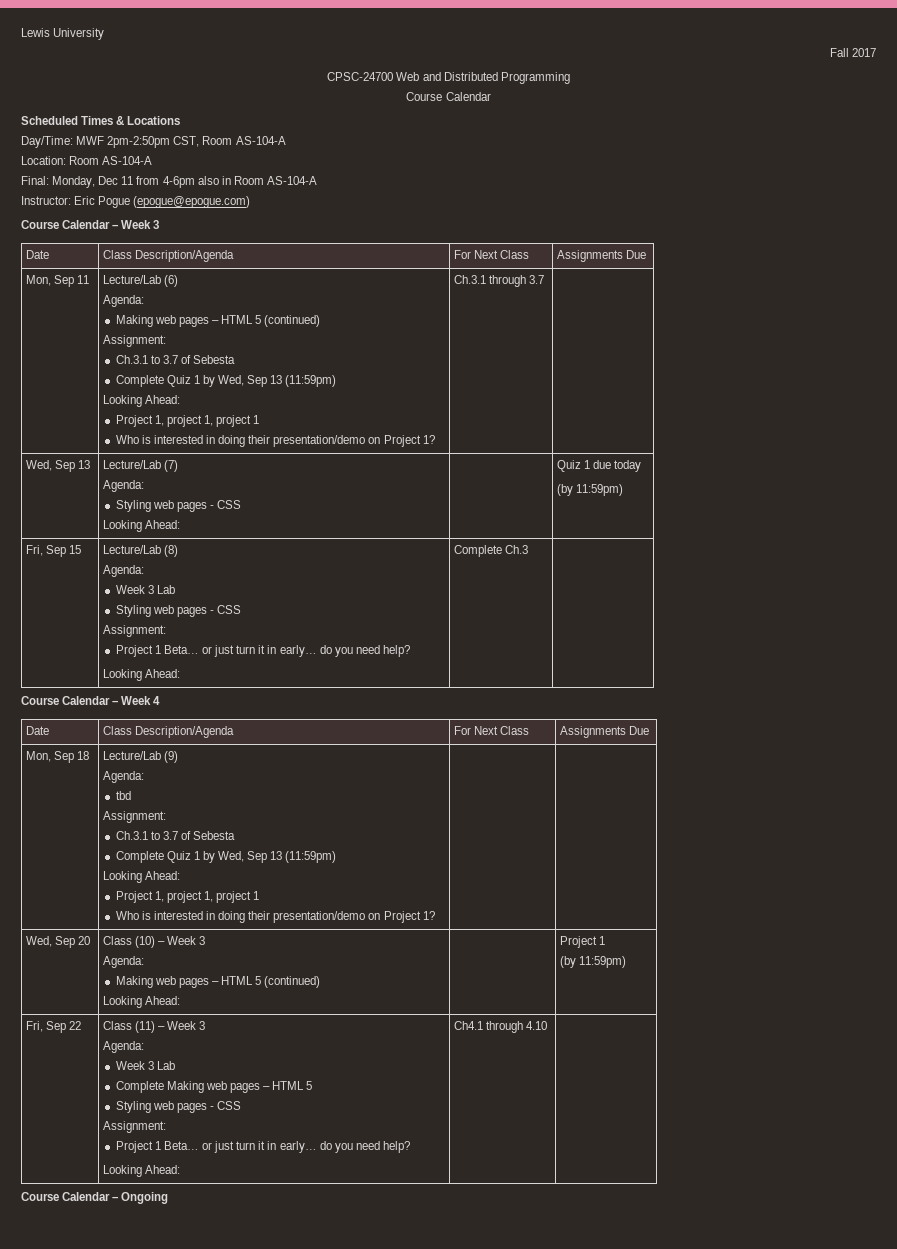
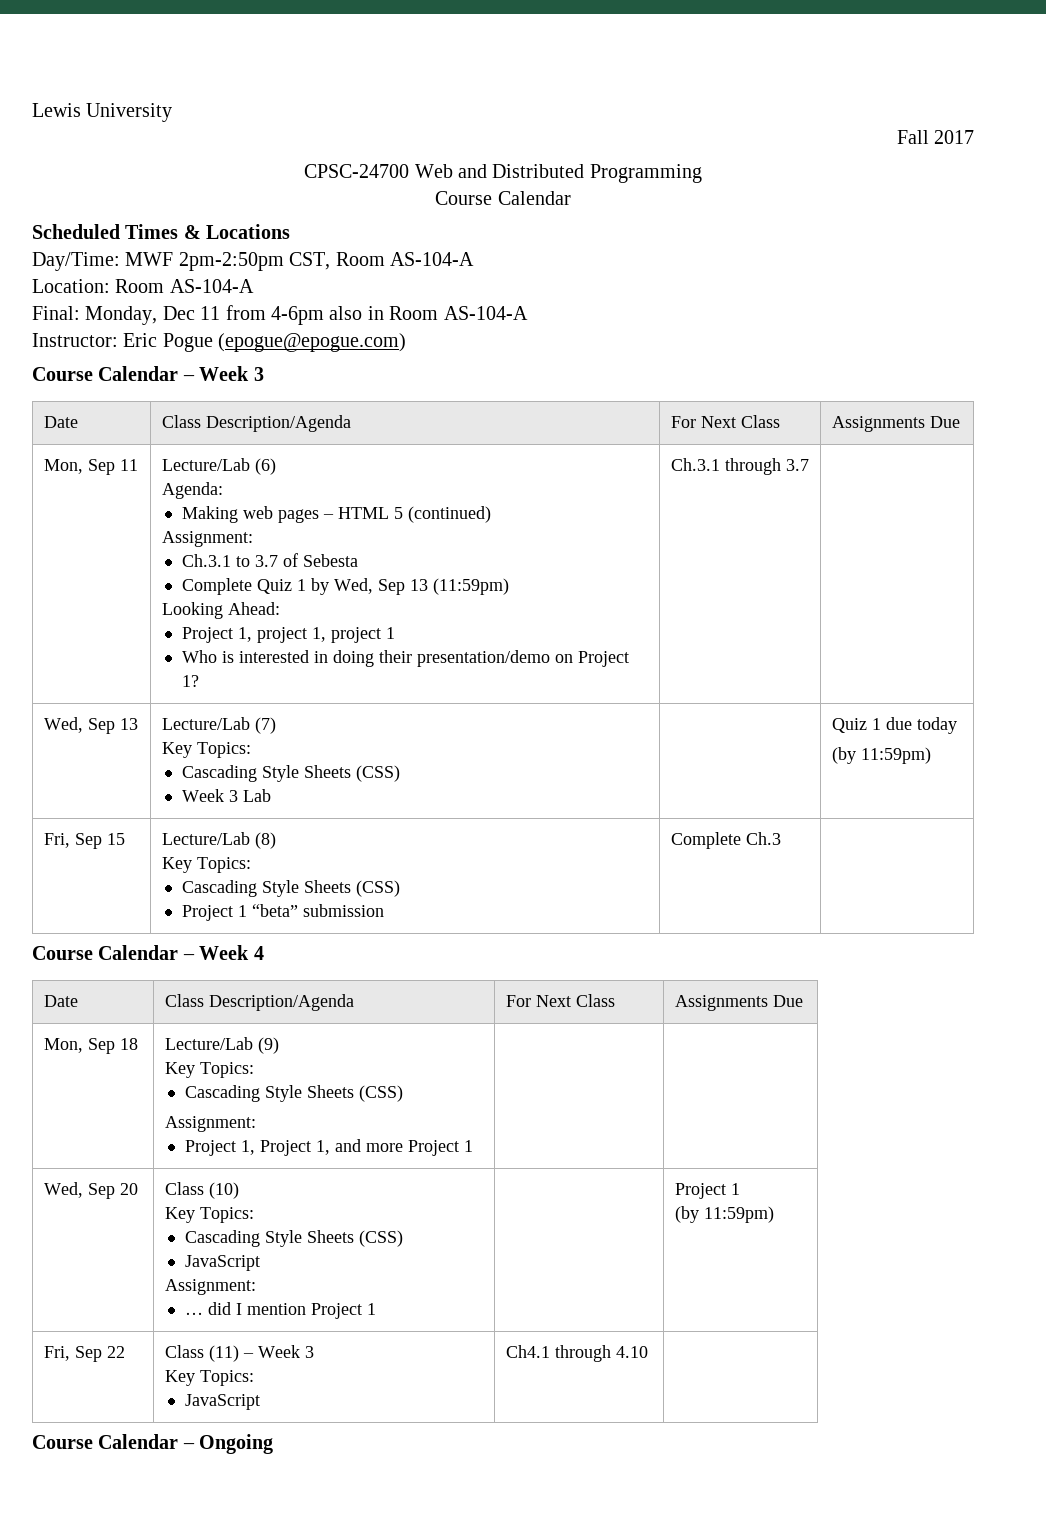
  Wed, Sep 13 | Lecture/Lab (7)
- Agenda:
- Styling web pages - CSS
- Looking Ahead: | | Quiz 1 due today
+ Key Topics:
+ Cascading Style Sheets (CSS)
+ Week 3 Lab | | Quiz 1 due today
  Fri, Sep 15 | Lecture/Lab (8)
- Agenda:
- Week 3 Lab
- Styling web pages - CSS
- Assignment:
- Project 1 Beta… or just turn it in early… do you need help?
- Looking Ahead: | Complete Ch.3 |
+ Key Topics:
+ Cascading Style Sheets (CSS)
+ Project 1 “beta” submission | Complete Ch.3 |
  Mon, Sep 18 | Lecture/Lab (9)
- Agenda:
- tbd
+ Key Topics:
+ Cascading Style Sheets (CSS)
  Assignment:
- Ch.3.1 to 3.7 of Sebesta
- Complete Quiz 1 by Wed, Sep 13 (11:59pm)
- Looking Ahead:
- Project 1, project 1, project 1
- Who is interested in doing their presentation/demo on Project 1? | |
+ Project 1, Project 1, and more Project 1 | |
- Wed, Sep 20 | Class (10) – Week 3
- Agenda:
- Making web pages – HTML 5 (continued)
- Looking Ahead: | | Project 1
+ Wed, Sep 20 | Class (10)
+ Key Topics:
+ Cascading Style Sheets (CSS)
+ JavaScript
+ Assignment:
+ … did I mention Project 1 | | Project 1
  Class (11) – Week 3
- Agenda:
- Week 3 Lab
- Complete Making web pages – HTML 5
- Styling web pages - CSS
- Assignment:
- Project 1 Beta… or just turn it in early… do you need help?
- Looking Ahead:
+ Key Topics:
+ JavaScript

